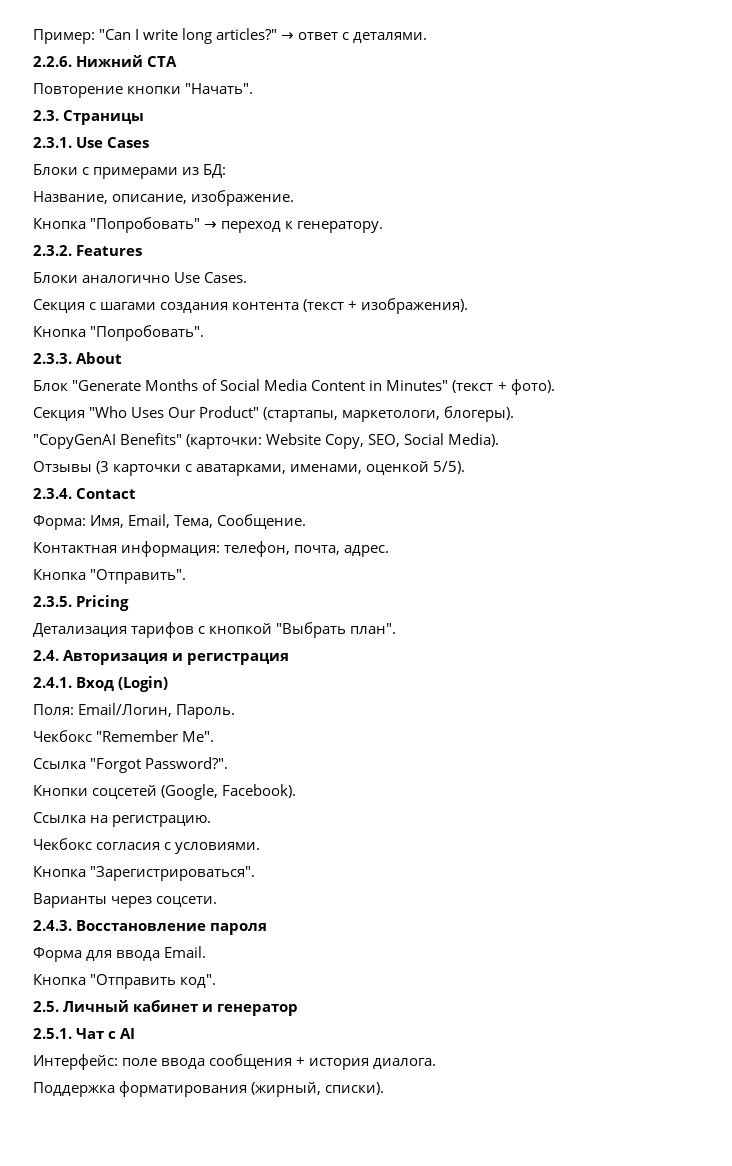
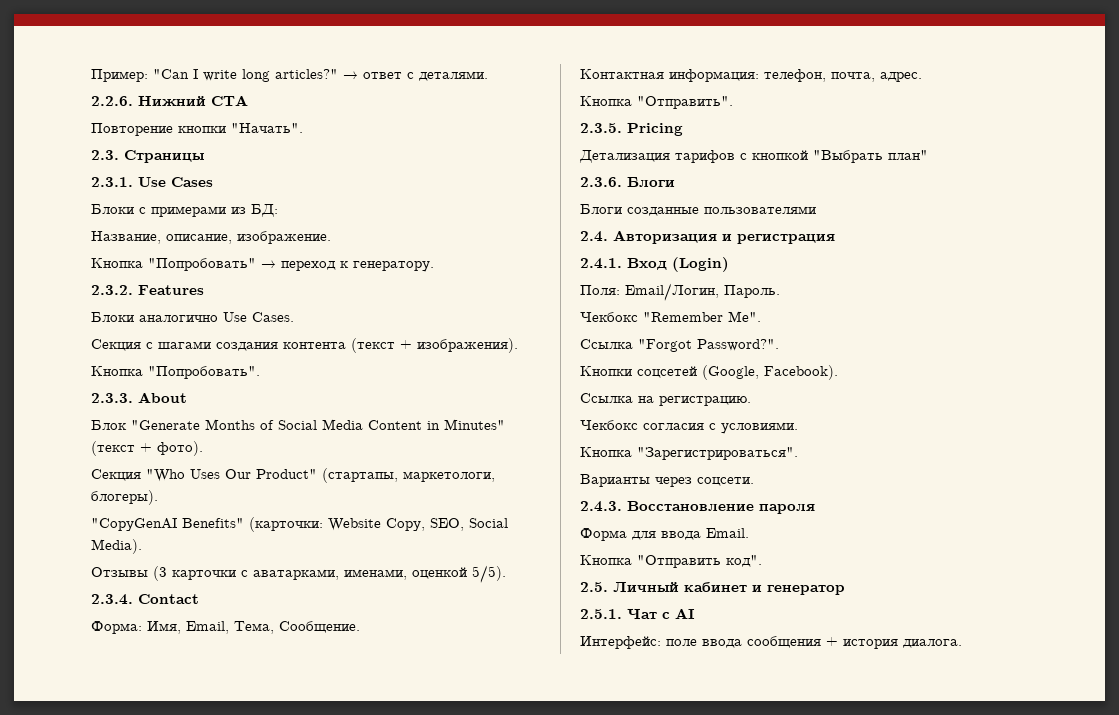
- Детализация тарифов с кнопкой "Выбрать план".
+ Детализация тарифов с кнопкой "Выбрать план"
+ 2.3.6. Блоги
+ Блоги созданные пользователями
- Поддержка форматирования (жирный, списки).

